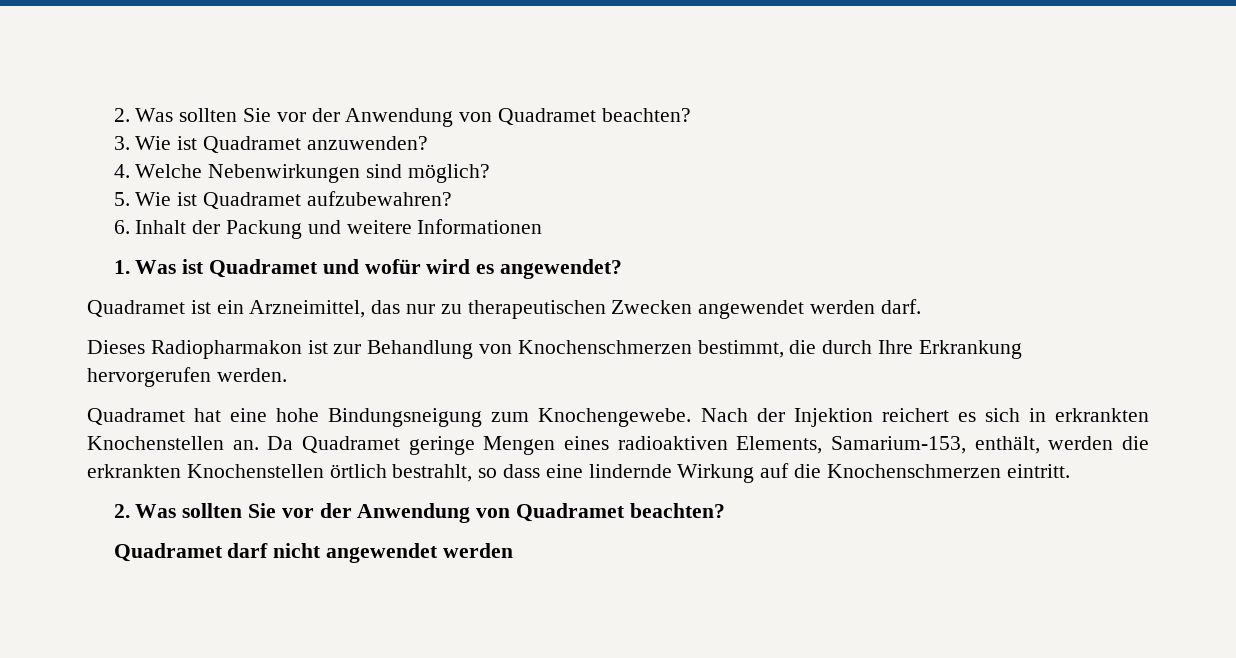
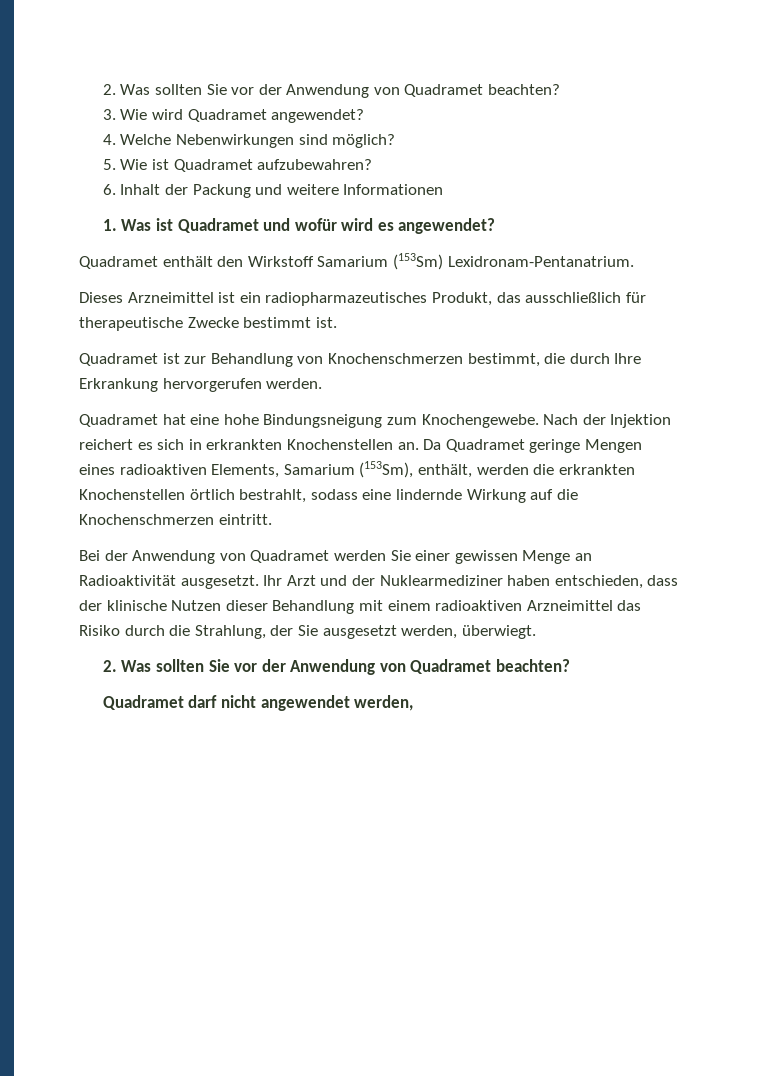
- 3. Wie ist Quadramet anzuwenden?
+ 3. Wie wird Quadramet angewendet?
- Quadramet ist ein Arzneimittel, das nur zu therapeutischen Zwecken angewendet werden darf.
- Dieses Radiopharmakon ist zur Behandlung von Knochenschmerzen bestimmt, die durch Ihre Erkrankung hervorgerufen werden.
+ Quadramet enthält den Wirkstoff Samarium (153Sm) Lexidronam-Pentanatrium.
+ Dieses Arzneimittel ist ein radiopharmazeutisches Produkt, das ausschließlich für therapeutische Zwecke bestimmt ist.
+ Quadramet ist zur Behandlung von Knochenschmerzen bestimmt, die durch Ihre Erkrankung hervorgerufen werden.
- Da Quadramet geringe Mengen eines radioaktiven Elements, Samarium-153, enthält, werden die erkrankten Knochenstellen örtlich bestrahlt, so dass eine lindernde Wirkung auf die Knochenschmerzen eintritt.
+ Da Quadramet geringe Mengen eines radioaktiven Elements, Samarium (153Sm), enthält, werden die erkrankten Knochenstellen örtlich bestrahlt, sodass eine lindernde Wirkung auf die Knochenschmerzen eintritt.
+ Bei der Anwendung von Quadramet werden Sie einer gewissen Menge an Radioaktivität ausgesetzt. Ihr Arzt und der Nuklearmediziner haben entschieden, dass der klinische Nutzen dieser Behandlung mit einem radioaktiven Arzneimittel das Risiko durch die Strahlung, der Sie ausgesetzt werden, überwiegt.
- Quadramet darf nicht angewendet werden
+ Quadramet darf nicht angewendet werden,

